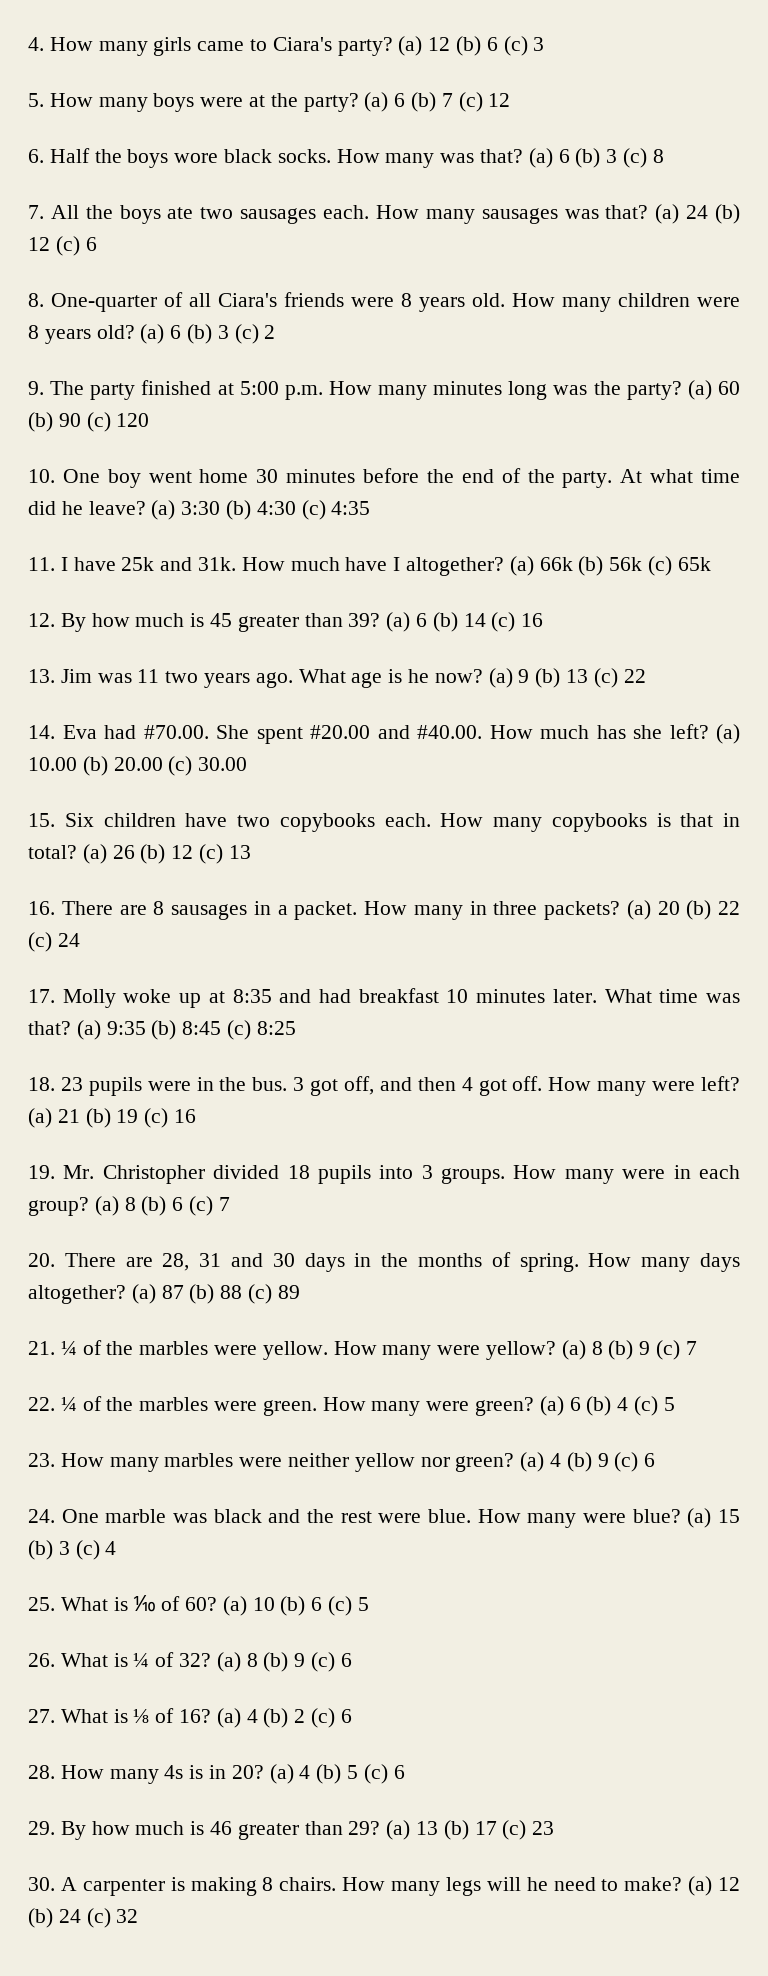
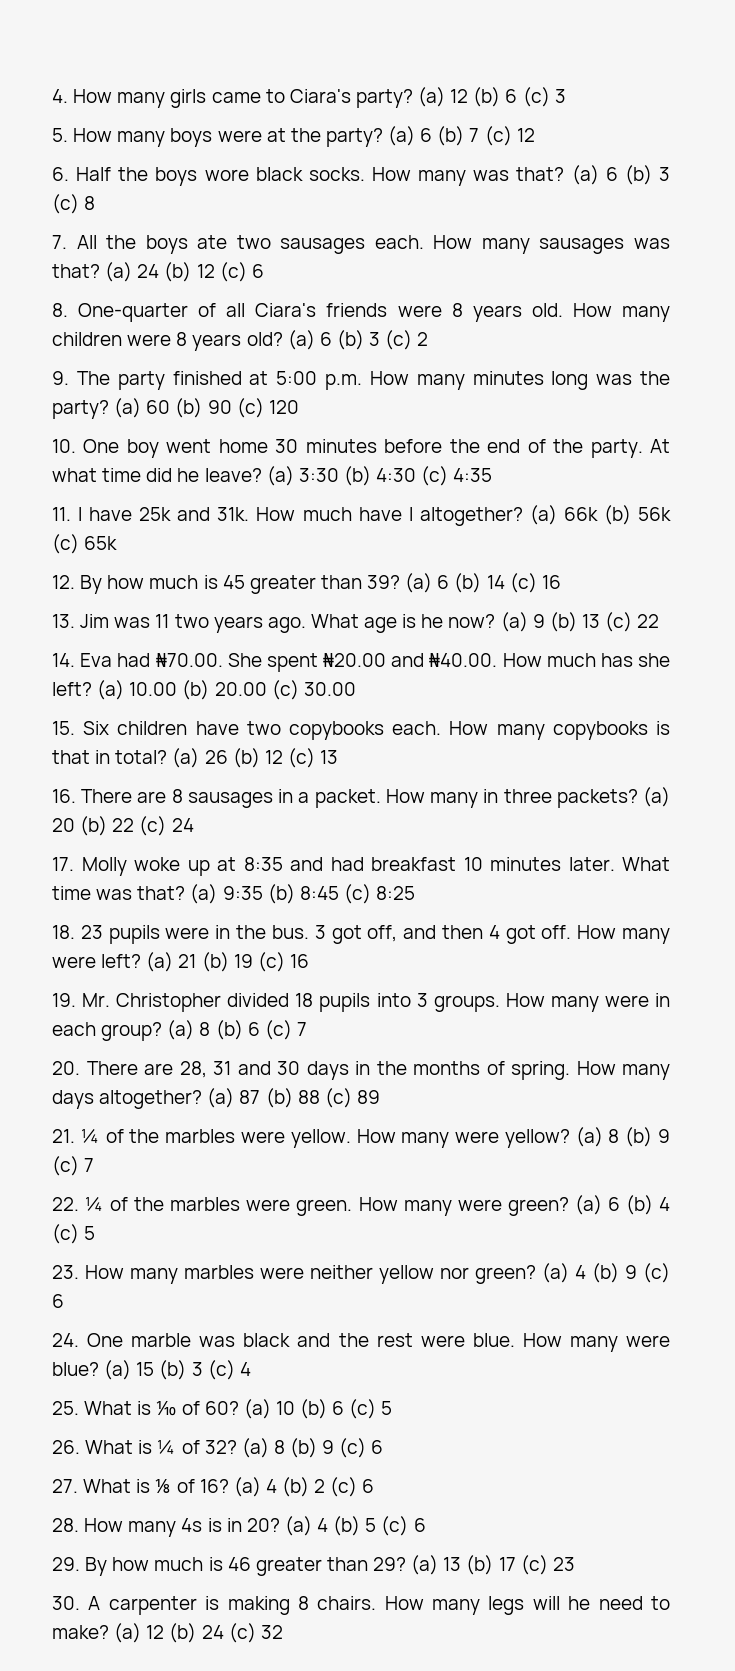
- 14. Eva had #70.00. She spent #20.00 and #40.00. How much has she left?
+ 14. Eva had ₦70.00. She spent ₦20.00 and ₦40.00. How much has she left?

